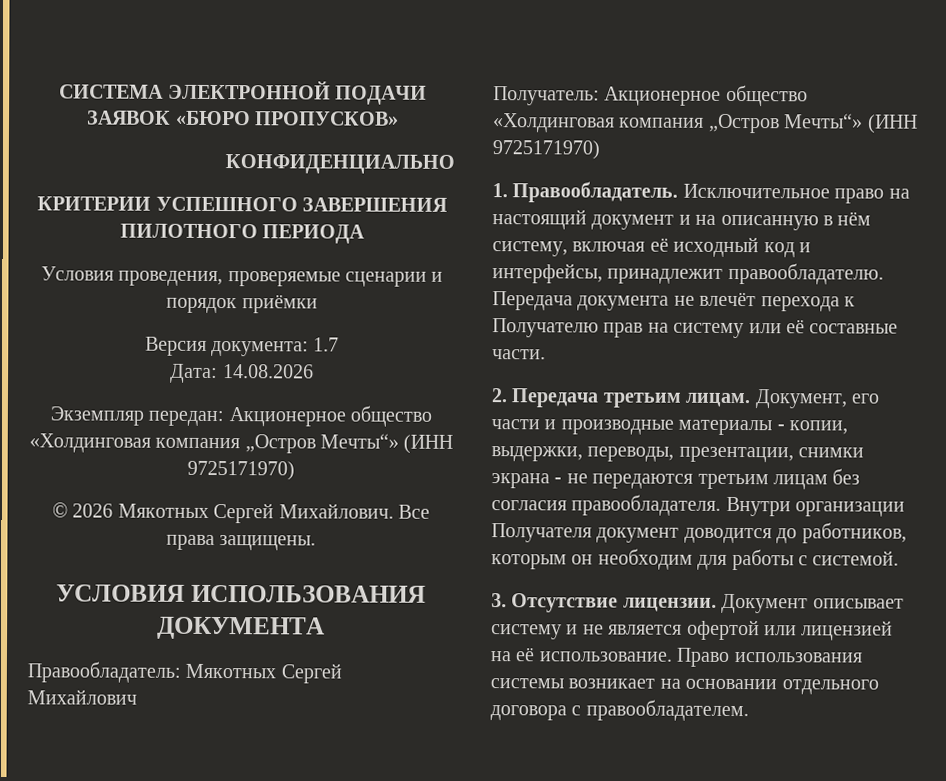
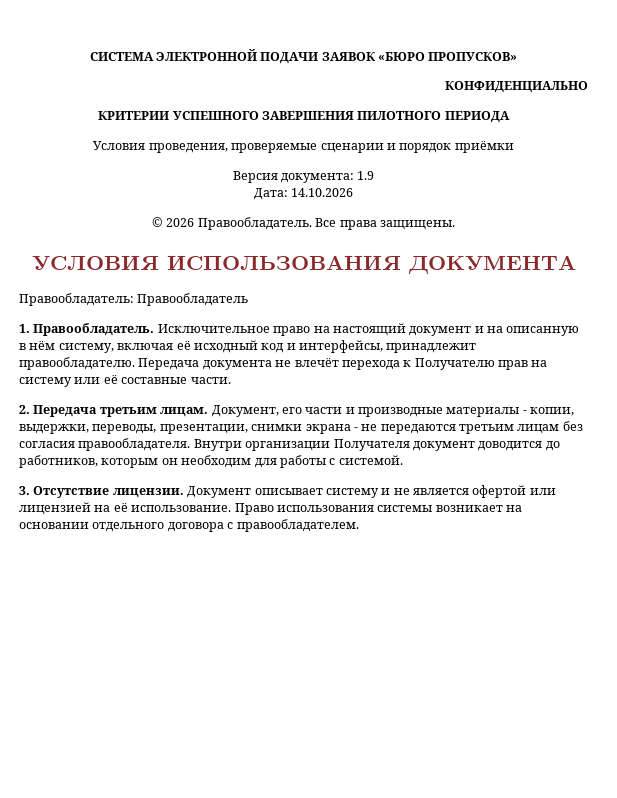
- Версия документа: 1.7
+ Версия документа: 1.9
- Дата: 14.08.2026
- Экземпляр передан: Акционерное общество «Холдинговая компания „Остров Мечты“» (ИНН 9725171970)
+ Дата: 14.10.2026
- © 2026 Мякотных Сергей Михайлович.
+ © 2026 Правообладатель.
- Правообладатель: Мякотных Сергей Михайлович
- Получатель: Акционерное общество «Холдинговая компания „Остров Мечты“» (ИНН 9725171970)
+ Правообладатель: Правообладатель

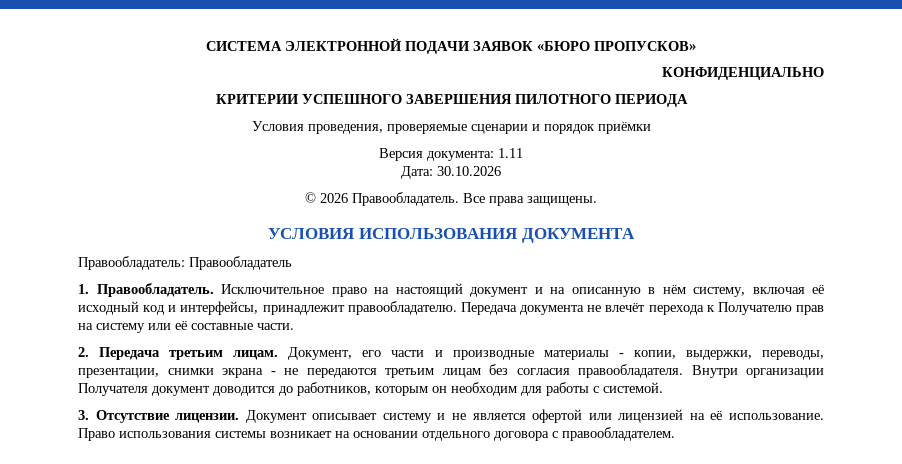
- Версия документа: 1.9
+ Версия документа: 1.11
- Дата: 14.10.2026
+ Дата: 30.10.2026

